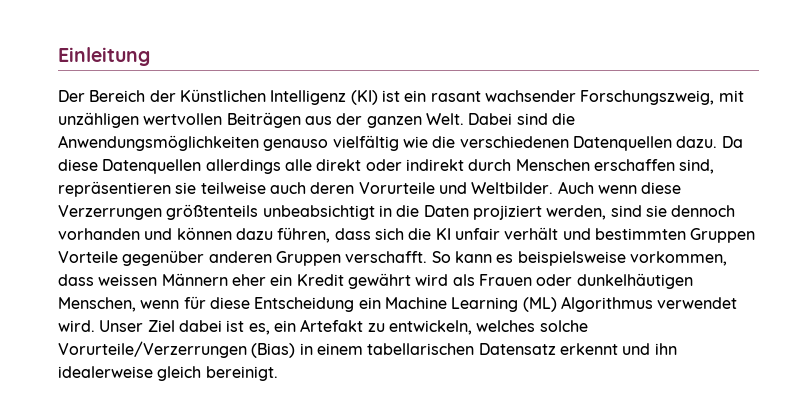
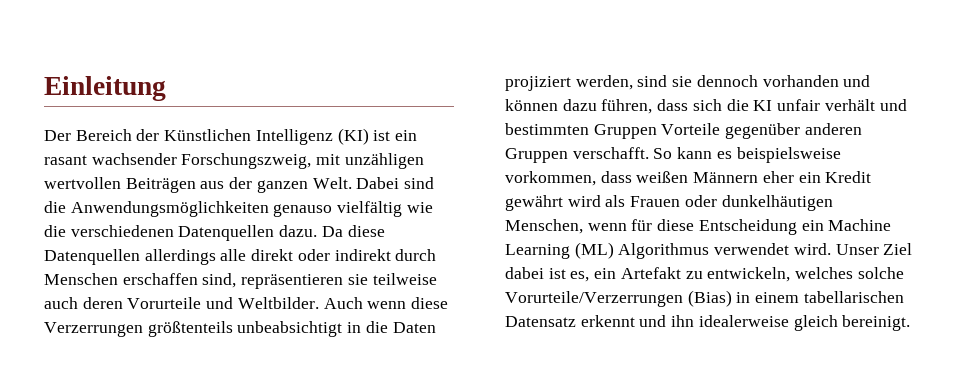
- So kann es beispielsweise vorkommen, dass weissen Männern eher ein Kredit gewährt wird als Frauen oder dunkelhäutigen Menschen, wenn für diese Entscheidung ein Machine Learning (ML) Algorithmus verwendet wird.
+ So kann es beispielsweise vorkommen, dass weißen Männern eher ein Kredit gewährt wird als Frauen oder dunkelhäutigen Menschen, wenn für diese Entscheidung ein Machine Learning (ML) Algorithmus verwendet wird.

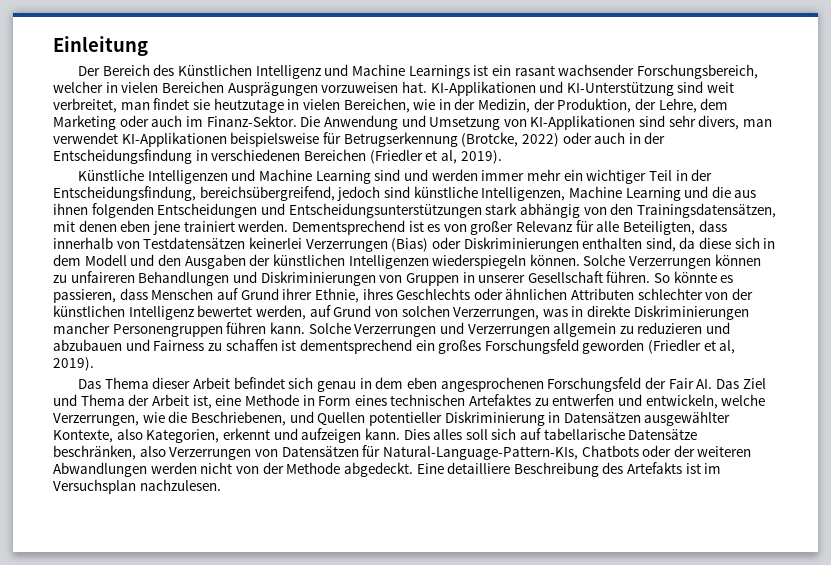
- Der Bereich der Künstlichen Intelligenz (KI) ist ein rasant wachsender Forschungszweig, mit unzähligen wertvollen Beiträgen aus der ganzen Welt. Dabei sind die Anwendungsmöglichkeiten genauso vielfältig wie die verschiedenen Datenquellen dazu. Da diese Datenquellen allerdings alle direkt oder indirekt durch Menschen erschaffen sind, repräsentieren sie teilweise auch deren Vorurteile und Weltbilder. Auch wenn diese Verzerrungen größtenteils unbeabsichtigt in die Daten projiziert werden, sind sie dennoch vorhanden und können dazu führen, dass sich die KI unfair verhält und bestimmten Gruppen Vorteile gegenüber anderen Gruppen verschafft. So kann es beispielsweise vorkommen, dass weißen Männern eher ein Kredit gewährt wird als Frauen oder dunkelhäutigen Menschen, wenn für diese Entscheidung ein Machine Learning (ML) Algorithmus verwendet wird. Unser Ziel dabei ist es, ein Artefakt zu entwickeln, welches solche Vorurteile/Verzerrungen (Bias) in einem tabellarischen Datensatz erkennt und ihn idealerweise gleich bereinigt.
+ Der Bereich des Künstlichen Intelligenz und Machine Learnings ist ein rasant wachsender Forschungsbereich, welcher in vielen Bereichen Ausprägungen vorzuweisen hat. KI-Applikationen und KI-Unterstützung sind weit verbreitet, man findet sie heutzutage in vielen Bereichen, wie in der Medizin, der Produktion, der Lehre, dem Marketing oder auch im Finanz-Sektor. Die Anwendung und Umsetzung von KI-Applikationen sind sehr divers, man verwendet KI-Applikationen beispielsweise für Betrugserkennung (Brotcke, 2022) oder auch in der Entscheidungsfindung in verschiedenen Bereichen (Friedler et al, 2019).
+ Künstliche Intelligenzen und Machine Learning sind und werden immer mehr ein wichtiger Teil in der Entscheidungsfindung, bereichsübergreifend, jedoch sind künstliche Intelligenzen, Machine Learning und die aus ihnen folgenden Entscheidungen und Entscheidungsunterstützungen stark abhängig von den Trainingsdatensätzen, mit denen eben jene trainiert werden. Dementsprechend ist es von großer Relevanz für alle Beteiligten, dass innerhalb von Testdatensätzen keinerlei Verzerrungen (Bias) oder Diskriminierungen enthalten sind, da diese sich in dem Modell und den Ausgaben der künstlichen Intelligenzen wiederspiegeln können. Solche Verzerrungen können zu unfaireren Behandlungen und Diskriminierungen von Gruppen in unserer Gesellschaft führen. So könnte es passieren, dass Menschen auf Grund ihrer Ethnie, ihres Geschlechts oder ähnlichen Attributen schlechter von der künstlichen Intelligenz bewertet werden, auf Grund von solchen Verzerrungen, was in direkte Diskriminierungen mancher Personengruppen führen kann. Solche Verzerrungen und Verzerrungen allgemein zu reduzieren und abzubauen und Fairness zu schaffen ist dementsprechend ein großes Forschungsfeld geworden (Friedler et al, 2019).
+ Das Thema dieser Arbeit befindet sich genau in dem eben angesprochenen Forschungsfeld der Fair AI. Das Ziel und Thema der Arbeit ist, eine Methode in Form eines technischen Artefaktes zu entwerfen und entwickeln, welche Verzerrungen, wie die Beschriebenen, und Quellen potentieller Diskriminierung in Datensätzen ausgewählter Kontexte, also Kategorien, erkennt und aufzeigen kann. Dies alles soll sich auf tabellarische Datensätze beschränken, also Verzerrungen von Datensätzen für Natural-Language-Pattern-KIs, Chatbots oder der weiteren Abwandlungen werden nicht von der Methode abgedeckt. Eine detailliere Beschreibung des Artefakts ist im Versuchsplan nachzulesen.

